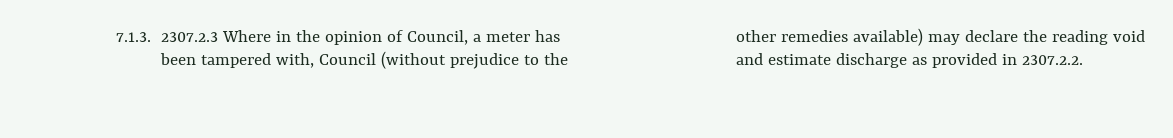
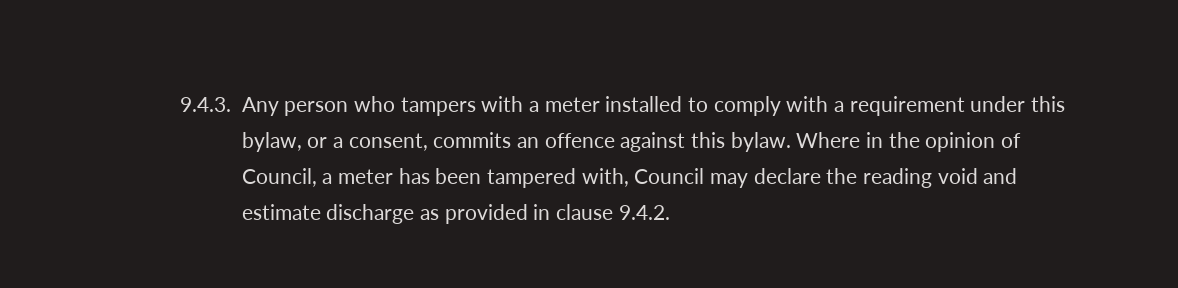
- 7.1.3. 2307.2.3 Where in the opinion of Council, a meter has been tampered with, Council (without prejudice to the other remedies available) may declare the reading void and estimate discharge as provided in 2307.2.2.
+ 9.4.3. Any person who tampers with a meter installed to comply with a requirement under this bylaw, or a consent, commits an offence against this bylaw. Where in the opinion of Council, a meter has been tampered with, Council may declare the reading void and estimate discharge as provided in clause 9.4.2.

